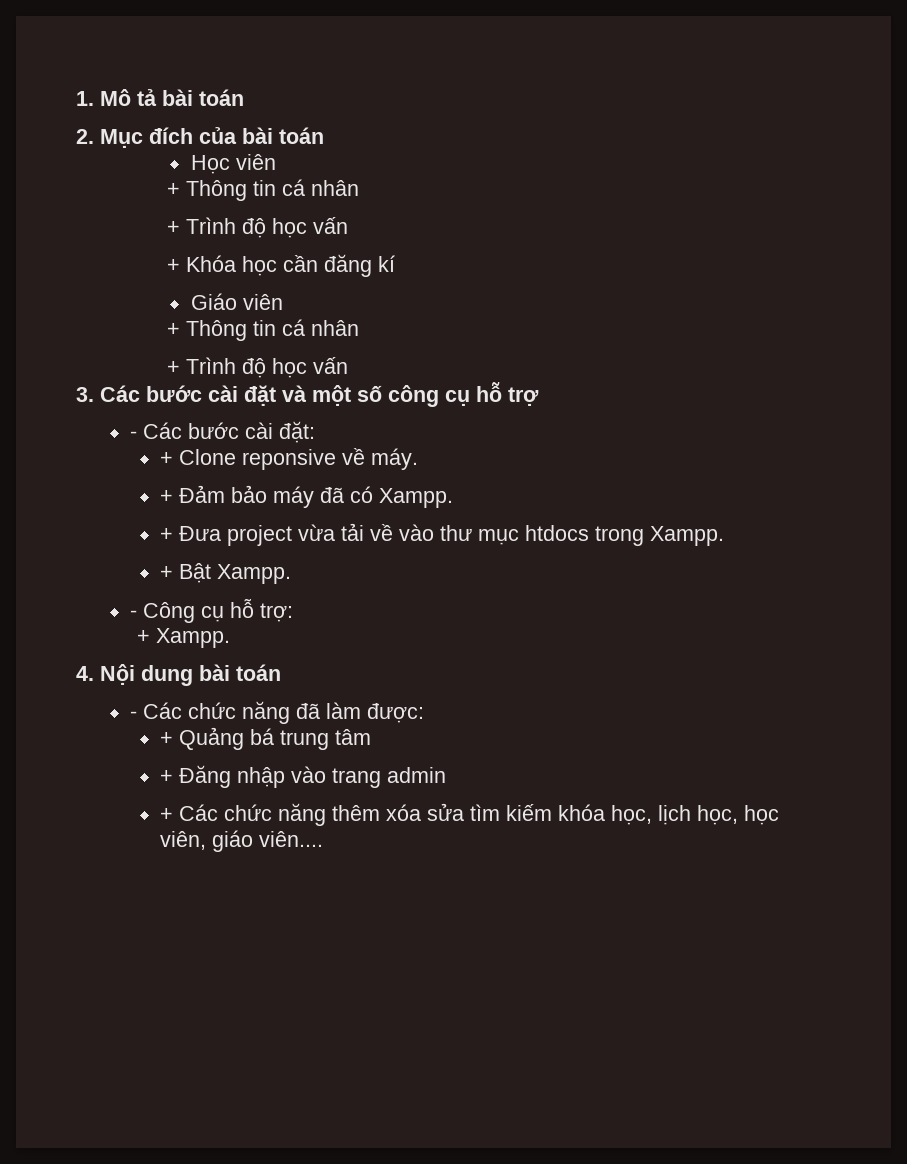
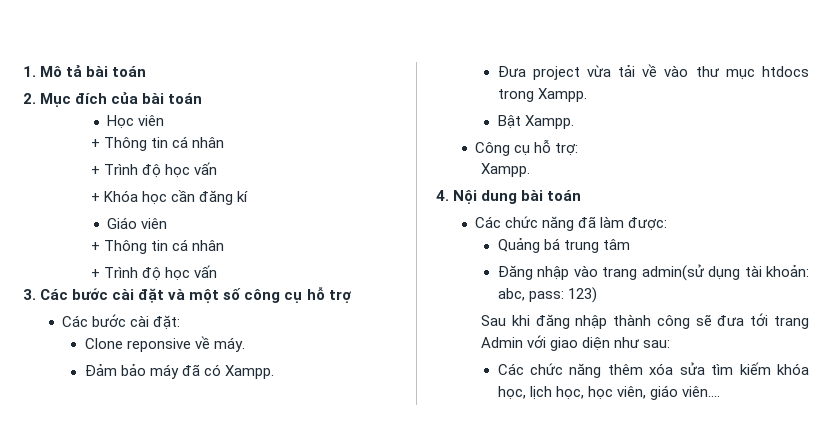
- - Các bước cài đặt:
+ Các bước cài đặt:
- + Clone reponsive về máy.
+ Clone reponsive về máy.
- + Đảm bảo máy đã có Xampp.
+ Đảm bảo máy đã có Xampp.
- + Đưa project vừa tải về vào thư mục htdocs trong Xampp.
+ Đưa project vừa tải về vào thư mục htdocs trong Xampp.
- + Bật Xampp.
+ Bật Xampp.
- - Công cụ hỗ trợ:
- + Xampp.
+ Công cụ hỗ trợ:
+ Xampp.
- - Các chức năng đã làm được:
+ Các chức năng đã làm được:
- + Quảng bá trung tâm
+ Quảng bá trung tâm
- + Đăng nhập vào trang admin
- + Các chức năng thêm xóa sửa tìm kiếm khóa học, lịch học, học viên, giáo viên....
+ Đăng nhập vào trang admin(sử dụng tài khoản: abc, pass: 123)
+ Sau khi đăng nhập thành công sẽ đưa tới trang Admin với giao diện như sau:
+ Các chức năng thêm xóa sửa tìm kiếm khóa học, lịch học, học viên, giáo viên....

